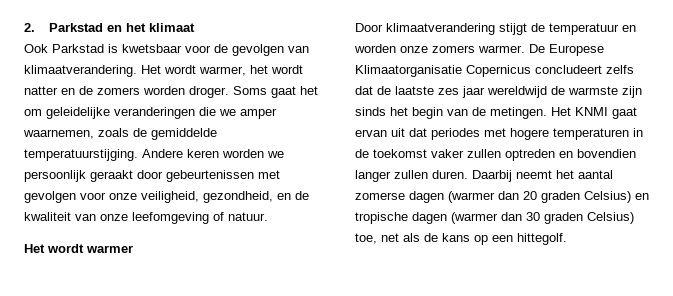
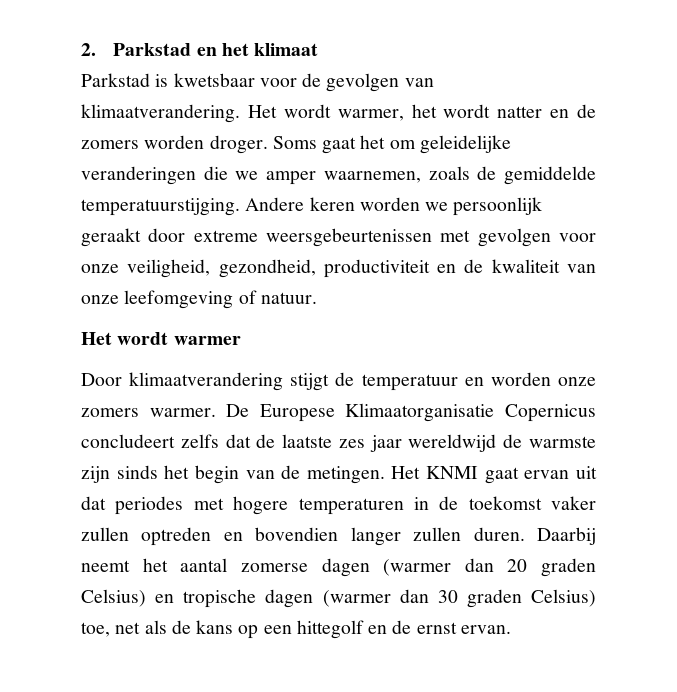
- Ook Parkstad is kwetsbaar voor de gevolgen van klimaatverandering.
+ Parkstad is kwetsbaar voor de gevolgen van klimaatverandering.
- Andere keren worden we persoonlijk geraakt door gebeurtenissen met gevolgen voor onze veiligheid, gezondheid, en de kwaliteit van onze leefomgeving of natuur.
+ Andere keren worden we persoonlijk geraakt door extreme weersgebeurtenissen met gevolgen voor onze veiligheid, gezondheid, productiviteit en de kwaliteit van onze leefomgeving of natuur.
- Daarbij neemt het aantal zomerse dagen (warmer dan 20 graden Celsius) en tropische dagen (warmer dan 30 graden Celsius) toe, net als de kans op een hittegolf.
+ Daarbij neemt het aantal zomerse dagen (warmer dan 20 graden Celsius) en tropische dagen (warmer dan 30 graden Celsius) toe, net als de kans op een hittegolf en de ernst ervan.

